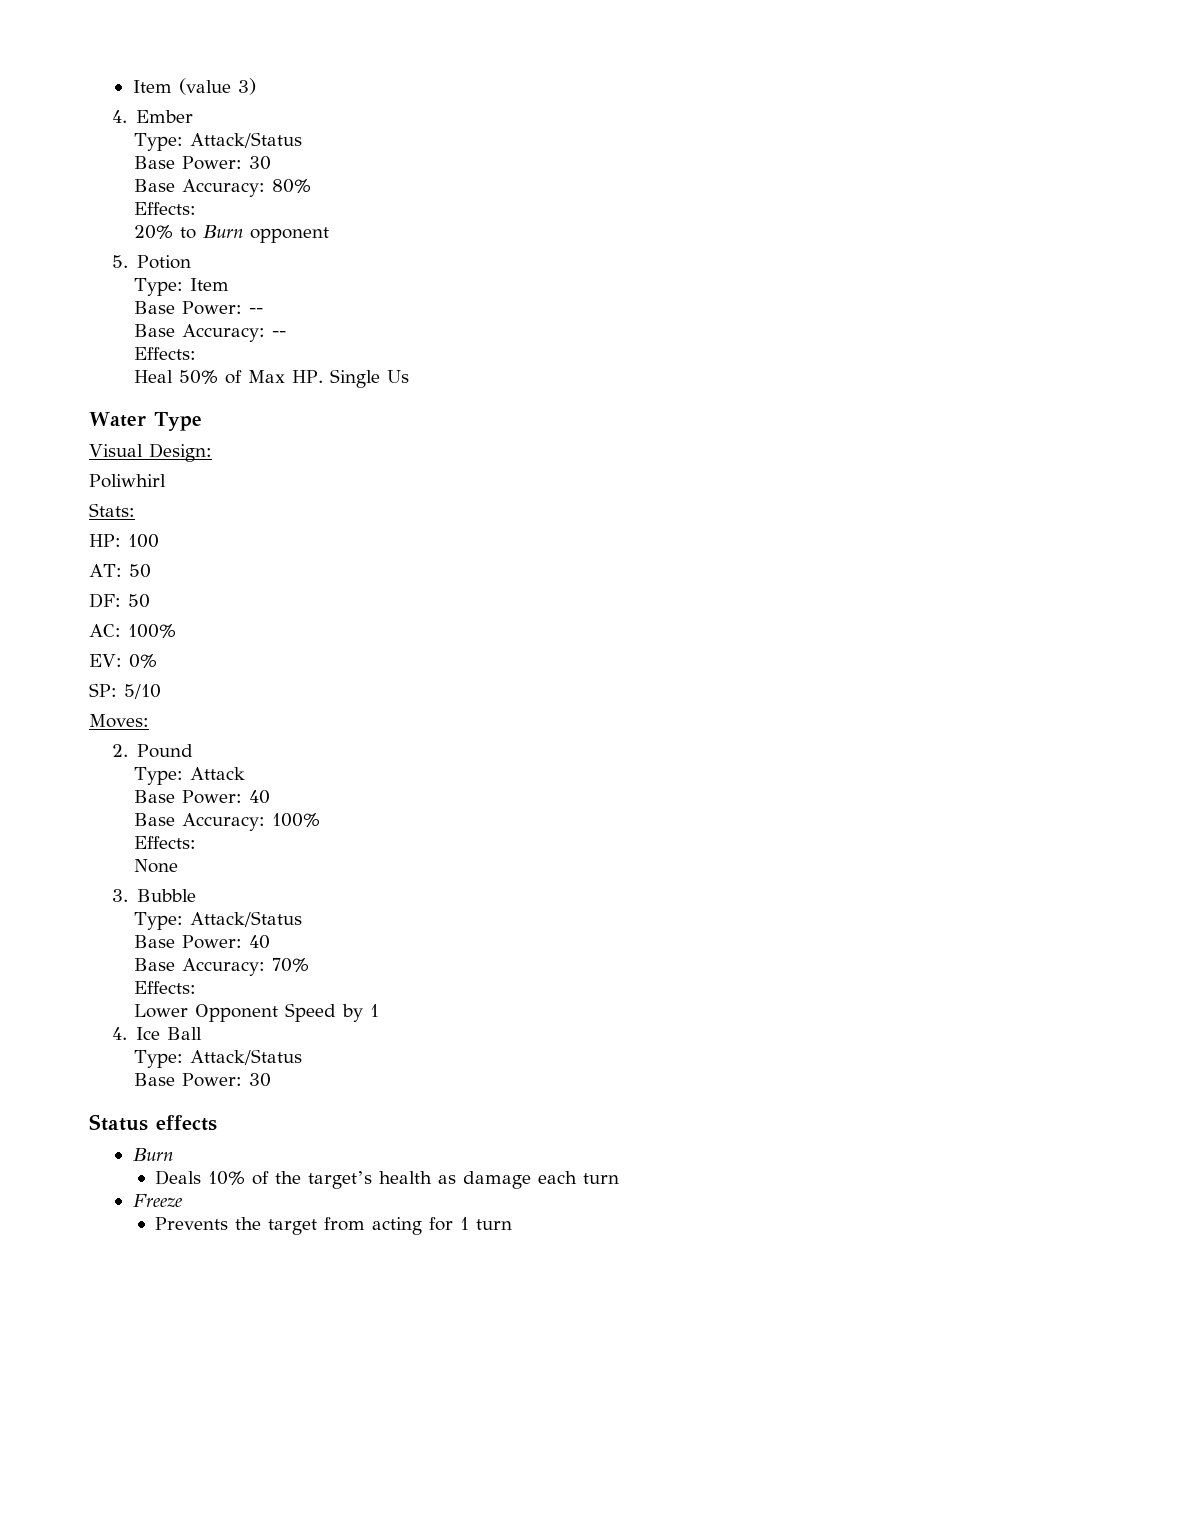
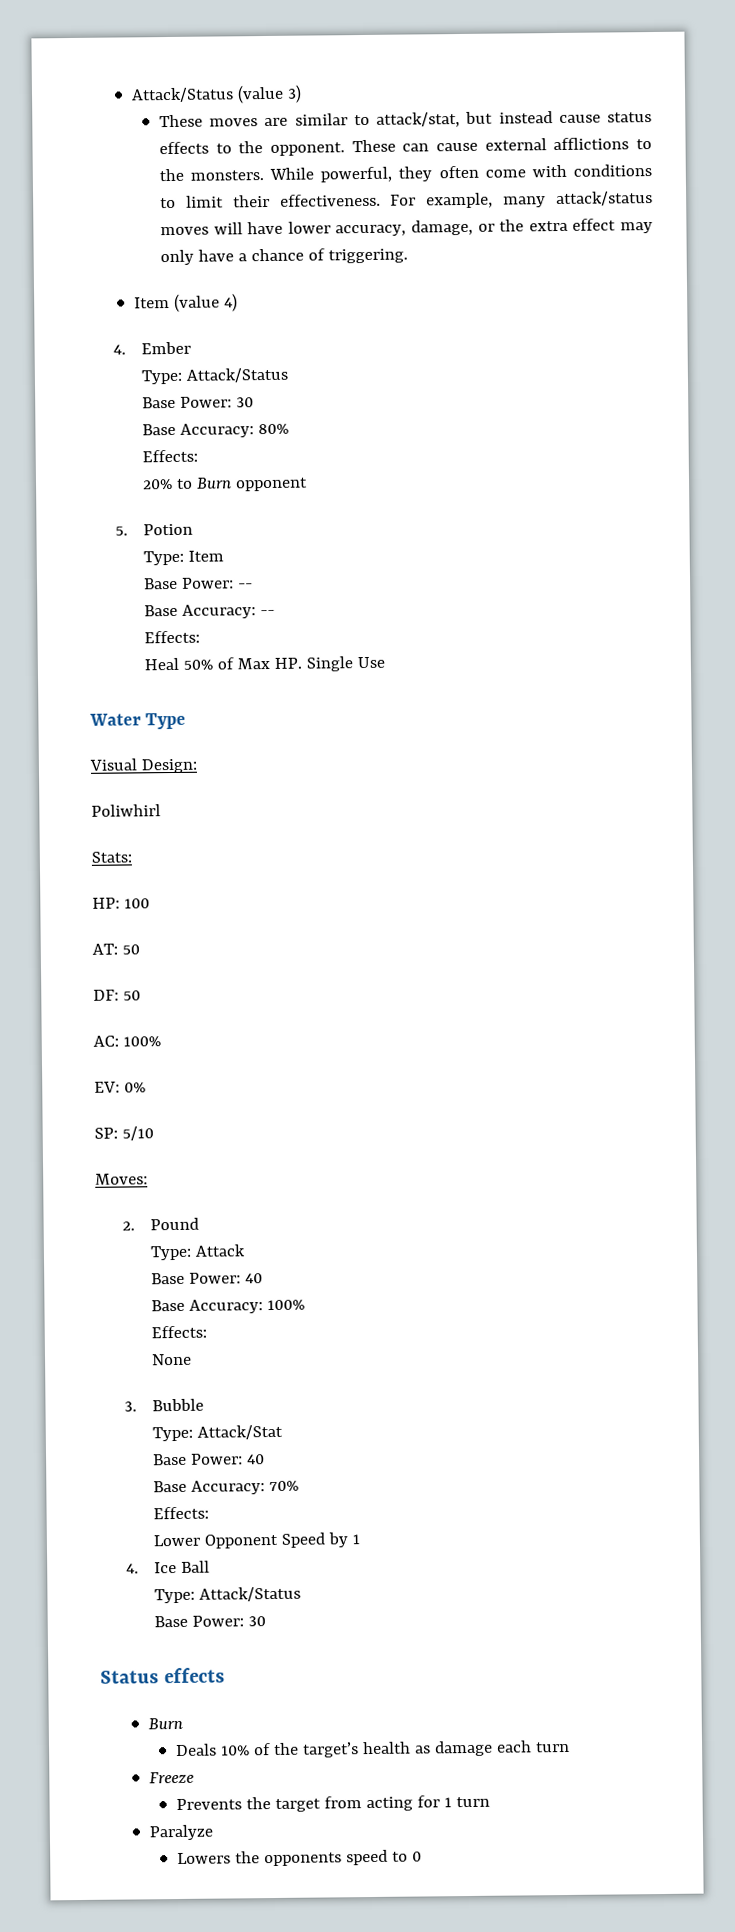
+ Attack/Status (value 3)
+ These moves are similar to attack/stat, but instead cause status effects to the opponent. These can cause external afflictions to the monsters. While powerful, they often come with conditions to limit their effectiveness. For example, many attack/status moves will have lower accuracy, damage, or the extra effect may only have a chance of triggering.
- Item (value 3)
+ Item (value 4)
- Heal 50% of Max HP. Single Us
+ Heal 50% of Max HP. Single Use
  3. Bubble
- Type: Attack/Status
+ Type: Attack/Stat
+ Paralyze
+ Lowers the opponents speed to 0

